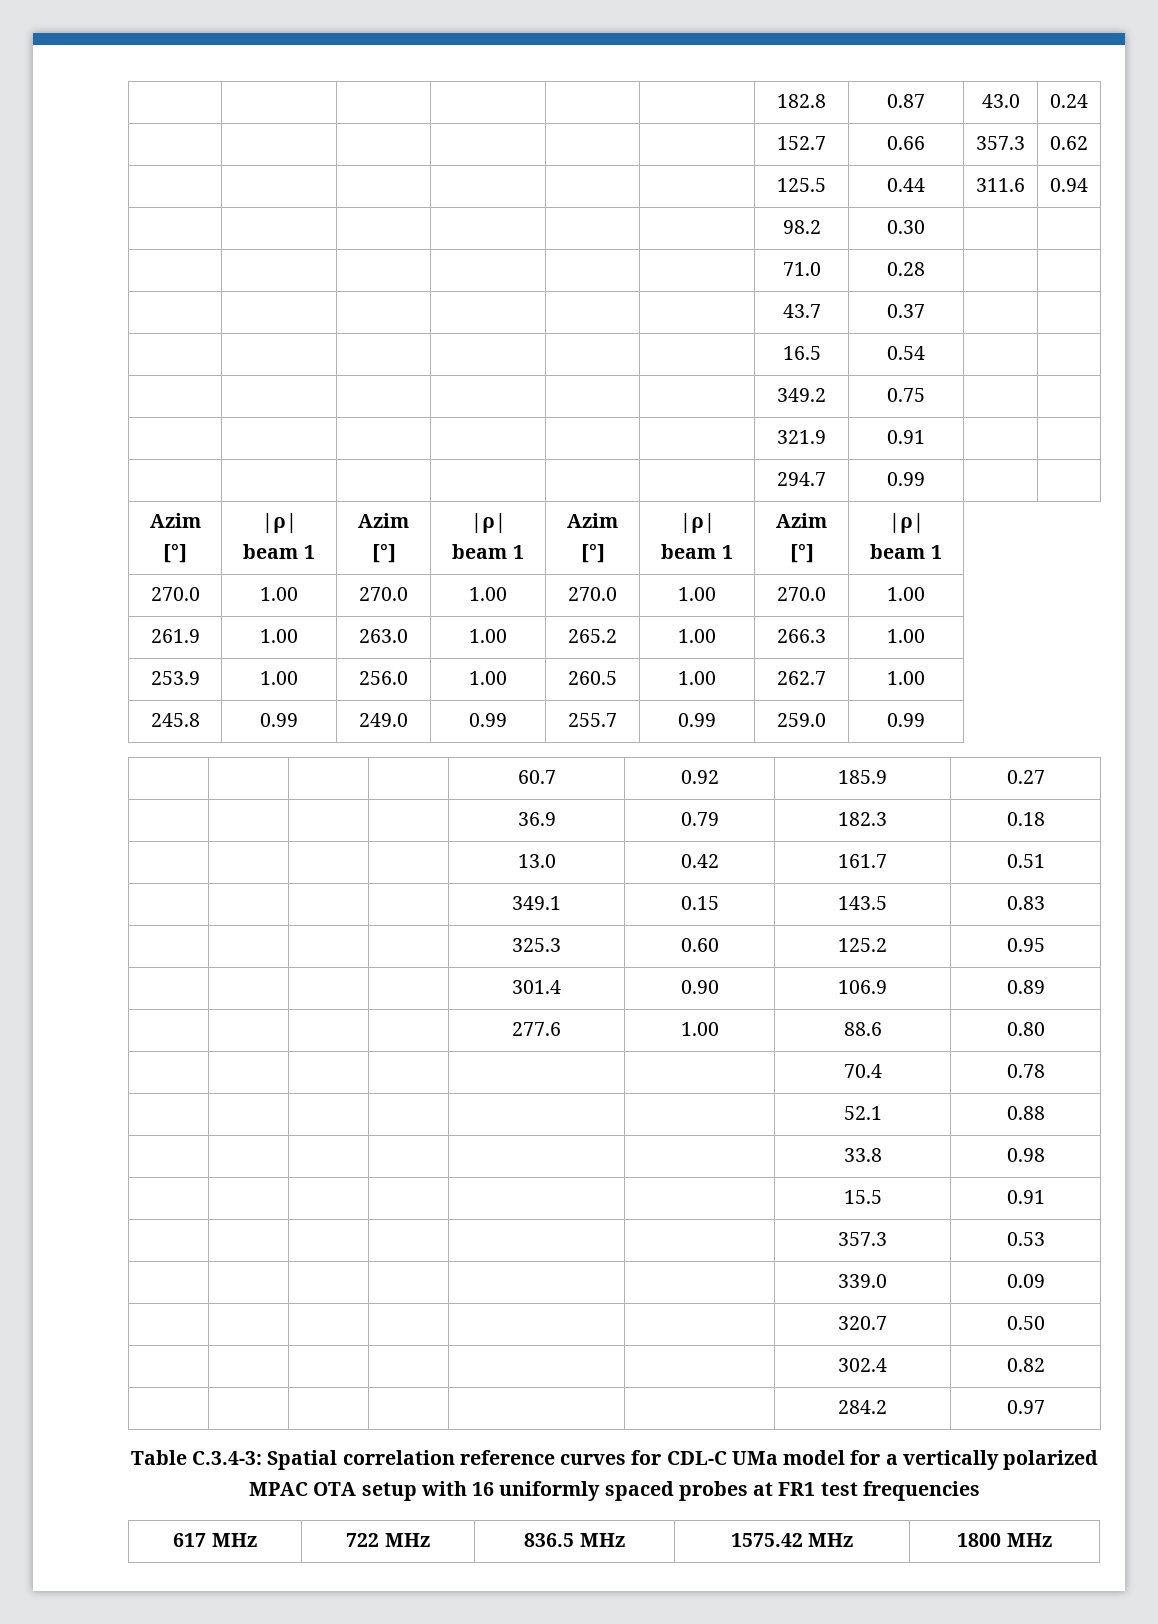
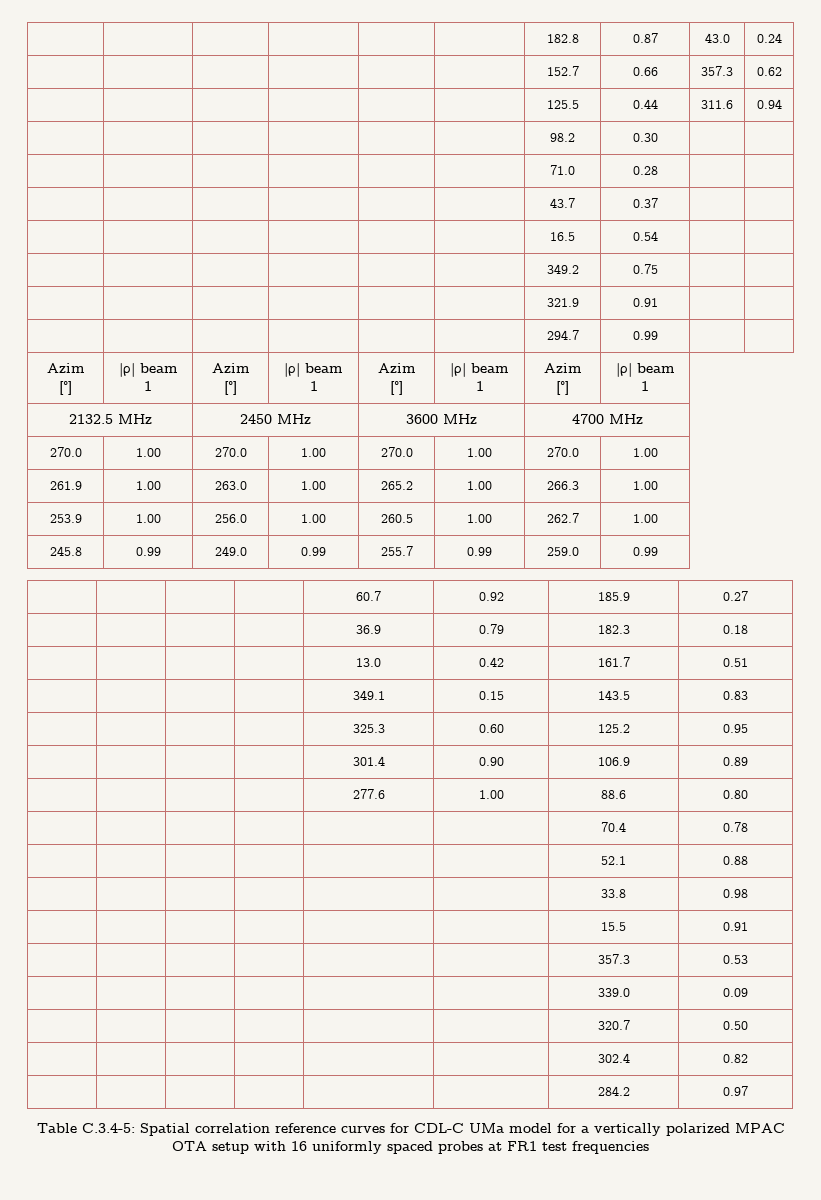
+ 2132.5 MHz | 2450 MHz | 3600 MHz | 4700 MHz
- Table C.3.4-3: Spatial correlation reference curves for CDL-C UMa model for a vertically polarized MPAC OTA setup with 16 uniformly spaced probes at FR1 test frequencies
+ Table C.3.4-5: Spatial correlation reference curves for CDL-C UMa model for a vertically polarized MPAC OTA setup with 16 uniformly spaced probes at FR1 test frequencies
- 617 MHz | 722 MHz | 836.5 MHz | 1575.42 MHz | 1800 MHz

